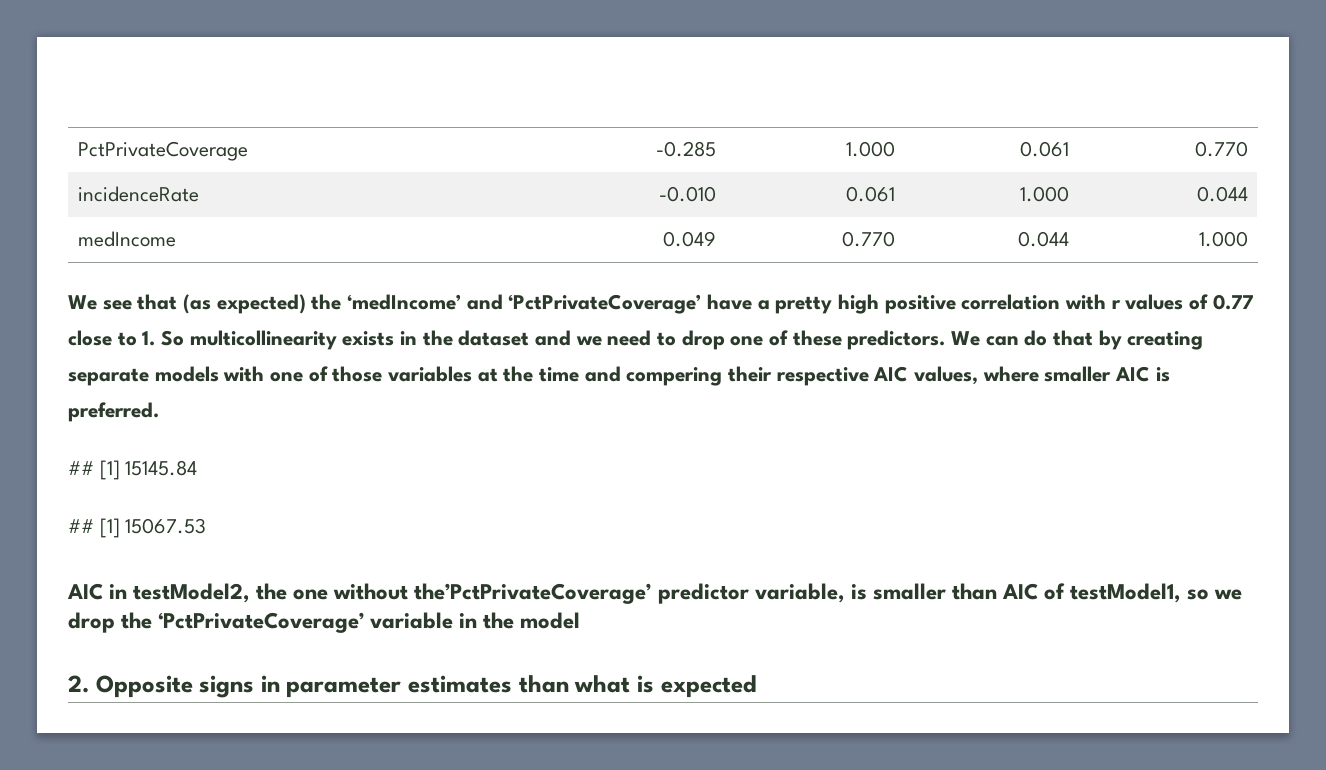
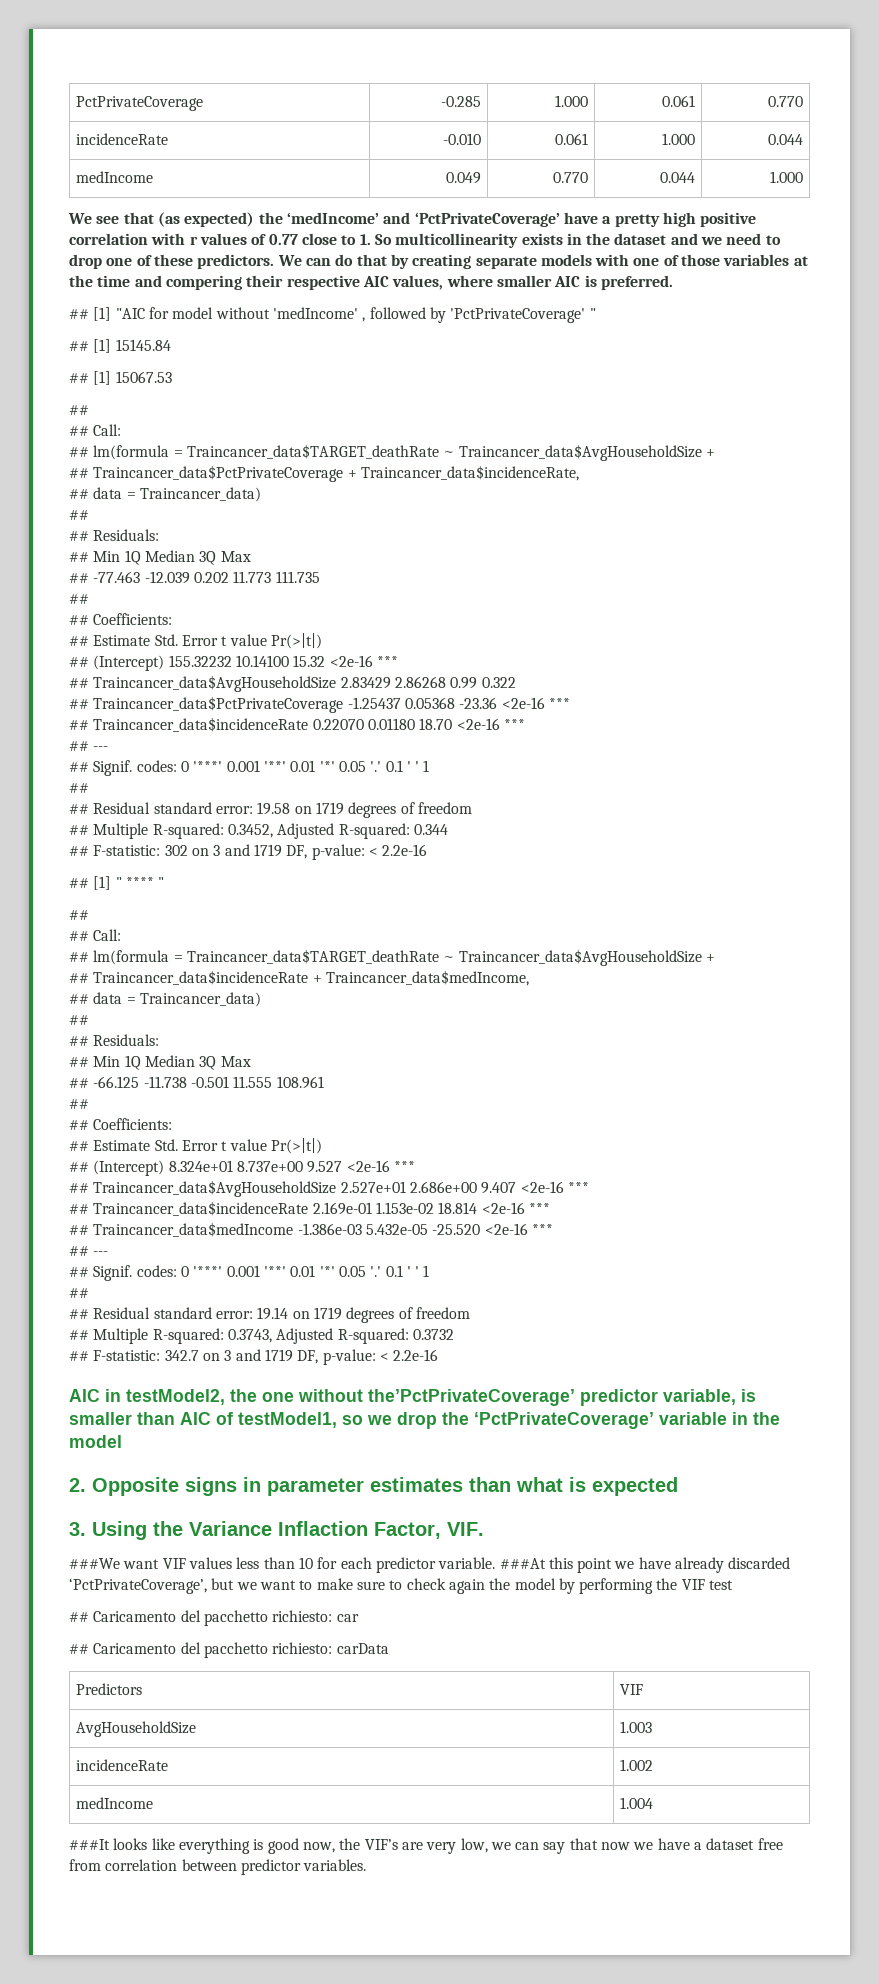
+ ## [1] "AIC for model without 'medIncome' , followed by 'PctPrivateCoverage' "
  ## [1] 15067.53
+ ##
+ ## Call:
+ ## lm(formula = Traincancer_data$TARGET_deathRate ~ Traincancer_data$AvgHouseholdSize +
+ ## Traincancer_data$PctPrivateCoverage + Traincancer_data$incidenceRate,
+ ## data = Traincancer_data)
+ ##
+ ## Residuals:
+ ## Min 1Q Median 3Q Max
+ ## -77.463 -12.039 0.202 11.773 111.735
+ ##
+ ## Coefficients:
+ ## Estimate Std. Error t value Pr(>|t|)
+ ## (Intercept) 155.32232 10.14100 15.32 <2e-16 ***
+ ## Traincancer_data$AvgHouseholdSize 2.83429 2.86268 0.99 0.322
+ ## Traincancer_data$PctPrivateCoverage -1.25437 0.05368 -23.36 <2e-16 ***
+ ## Traincancer_data$incidenceRate 0.22070 0.01180 18.70 <2e-16 ***
+ ## ---
+ ## Signif. codes: 0 '***' 0.001 '**' 0.01 '*' 0.05 '.' 0.1 ' ' 1
+ ##
+ ## Residual standard error: 19.58 on 1719 degrees of freedom
+ ## Multiple R-squared: 0.3452, Adjusted R-squared: 0.344
+ ## F-statistic: 302 on 3 and 1719 DF, p-value: < 2.2e-16
+ ## [1] " **** "
+ ##
+ ## Call:
+ ## lm(formula = Traincancer_data$TARGET_deathRate ~ Traincancer_data$AvgHouseholdSize +
+ ## Traincancer_data$incidenceRate + Traincancer_data$medIncome,
+ ## data = Traincancer_data)
+ ##
+ ## Residuals:
+ ## Min 1Q Median 3Q Max
+ ## -66.125 -11.738 -0.501 11.555 108.961
+ ##
+ ## Coefficients:
+ ## Estimate Std. Error t value Pr(>|t|)
+ ## (Intercept) 8.324e+01 8.737e+00 9.527 <2e-16 ***
+ ## Traincancer_data$AvgHouseholdSize 2.527e+01 2.686e+00 9.407 <2e-16 ***
+ ## Traincancer_data$incidenceRate 2.169e-01 1.153e-02 18.814 <2e-16 ***
+ ## Traincancer_data$medIncome -1.386e-03 5.432e-05 -25.520 <2e-16 ***
+ ## ---
+ ## Signif. codes: 0 '***' 0.001 '**' 0.01 '*' 0.05 '.' 0.1 ' ' 1
+ ##
+ ## Residual standard error: 19.14 on 1719 degrees of freedom
+ ## Multiple R-squared: 0.3743, Adjusted R-squared: 0.3732
+ ## F-statistic: 342.7 on 3 and 1719 DF, p-value: < 2.2e-16
+ 3. Using the Variance Inflaction Factor, VIF.
+ ###We want VIF values less than 10 for each predictor variable. ###At this point we have already discarded ‘PctPrivateCoverage’, but we want to make sure to check again the model by performing the VIF test
+ ## Caricamento del pacchetto richiesto: car
+ ## Caricamento del pacchetto richiesto: carData
+ Predictors | VIF
+ AvgHouseholdSize | 1.003
+ incidenceRate | 1.002
+ medIncome | 1.004
+ ###It looks like everything is good now, the VIF’s are very low, we can say that now we have a dataset free from correlation between predictor variables.

